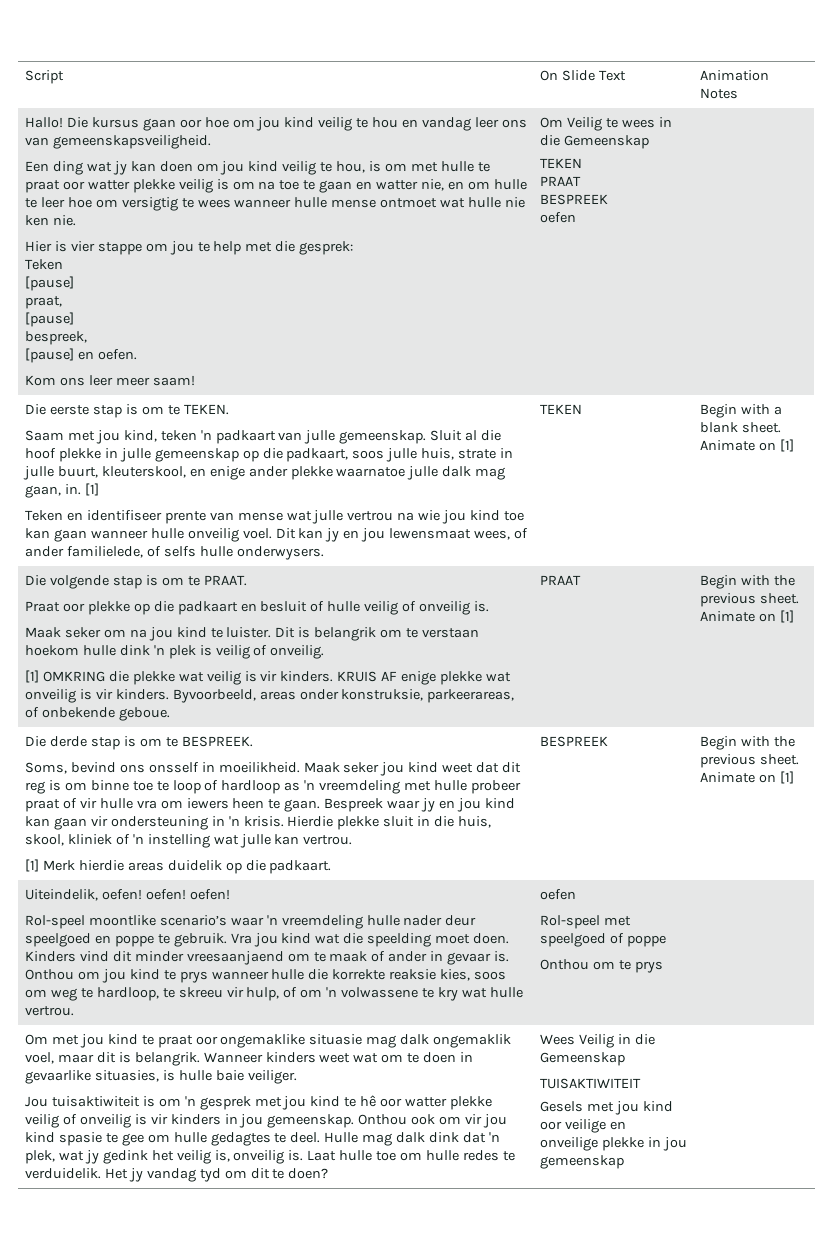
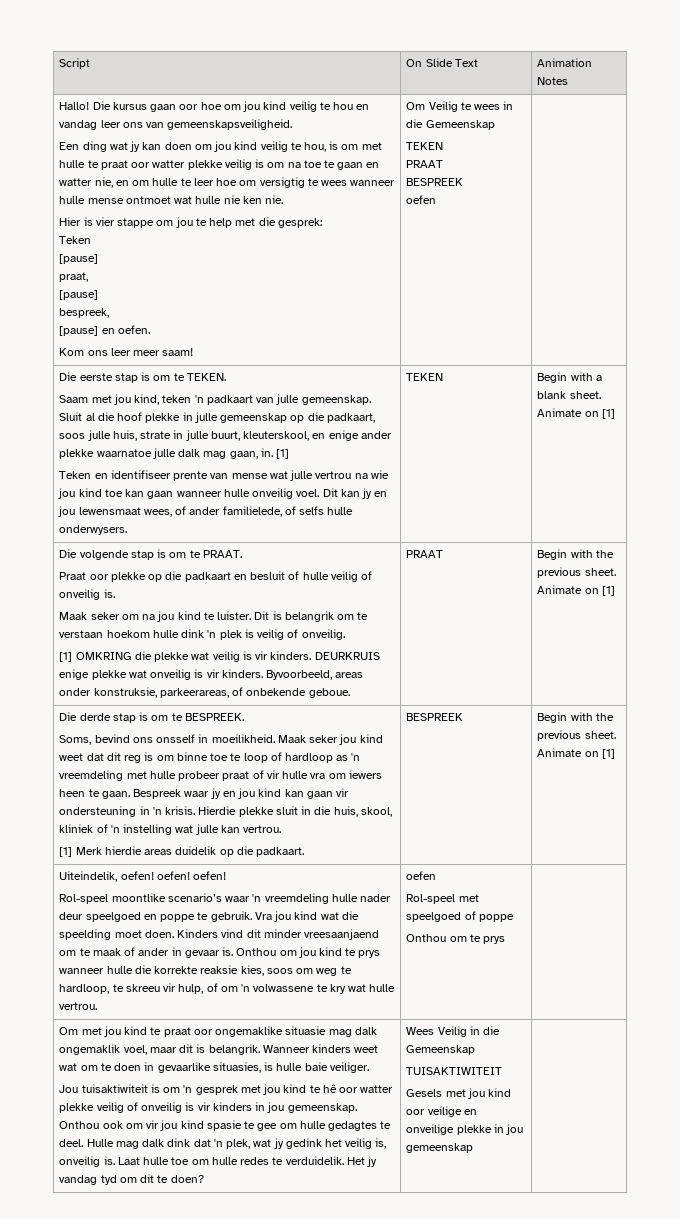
- KRUIS AF enige plekke wat onveilig is vir kinders.
+ DEURKRUIS enige plekke wat onveilig is vir kinders.

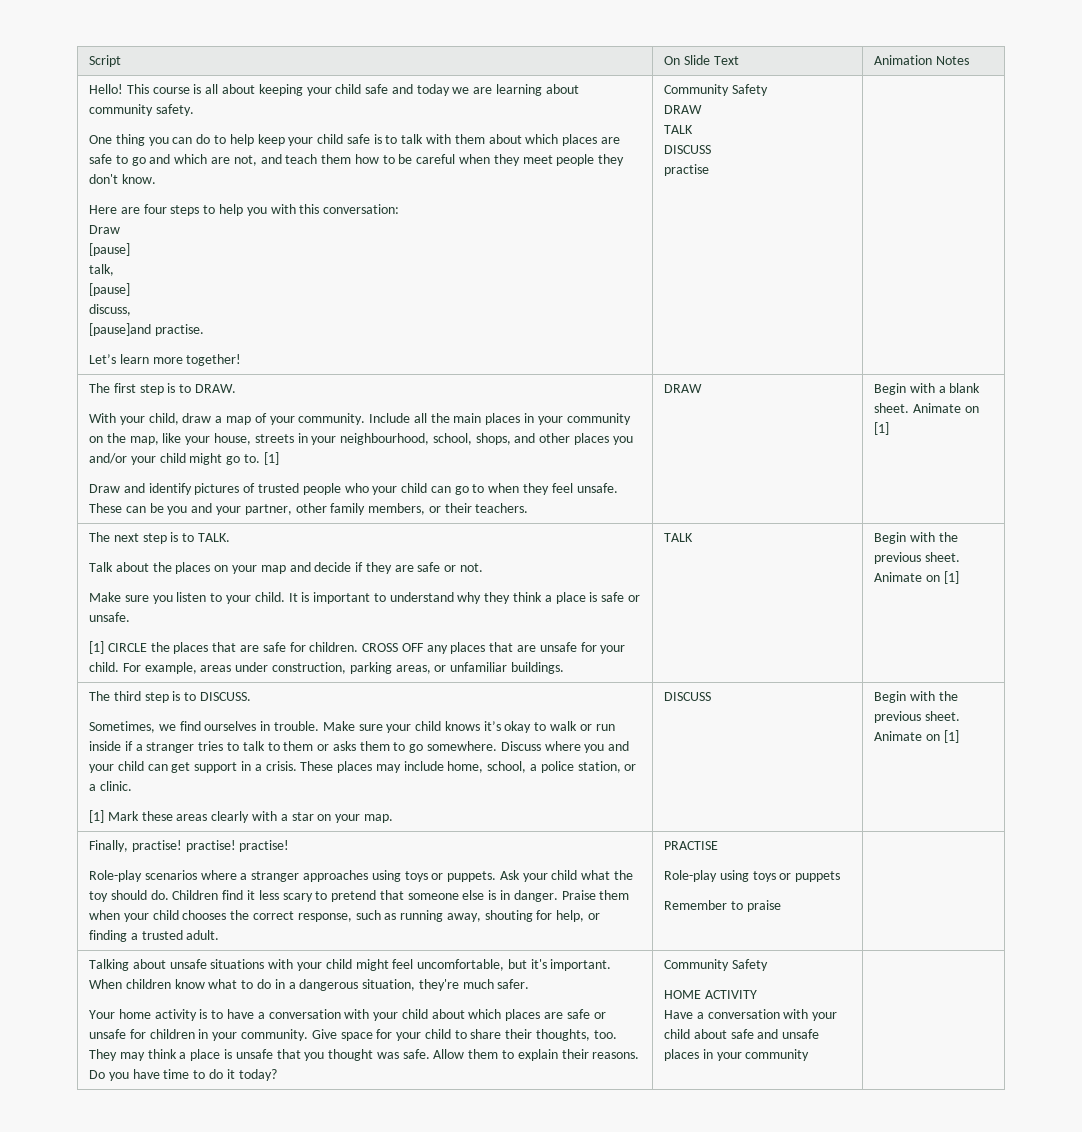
- Hallo! Die kursus gaan oor hoe om jou kind veilig te hou en vandag leer ons van gemeenskapsveiligheid.
- Een ding wat jy kan doen om jou kind veilig te hou, is om met hulle te praat oor watter plekke veilig is om na toe te gaan en watter nie, en om hulle te leer hoe om versigtig te wees wanneer hulle mense ontmoet wat hulle nie ken nie.
- Hier is vier stappe om jou te help met die gesprek:
- Teken
+ Hello! This course is all about keeping your child safe and today we are learning about community safety.
+ One thing you can do to help keep your child safe is to talk with them about which places are safe to go and which are not, and teach them how to be careful when they meet people they don't know.
+ Here are four steps to help you with this conversation:
+ Draw
  [pause]
- praat,
+ talk,
  [pause]
- bespreek,
- [pause] en oefen.
- Kom ons leer meer saam! | Om Veilig te wees in die Gemeenskap
- TEKEN
- PRAAT
- BESPREEK
- oefen |
- Die eerste stap is om te TEKEN.
- Saam met jou kind, teken 'n padkaart van julle gemeenskap. Sluit al die hoof plekke in julle gemeenskap op die padkaart, soos julle huis, strate in julle buurt, kleuterskool, en enige ander plekke waarnatoe julle dalk mag gaan, in. [1]
- Teken en identifiseer prente van mense wat julle vertrou na wie jou kind toe kan gaan wanneer hulle onveilig voel. Dit kan jy en jou lewensmaat wees, of ander familielede, of selfs hulle onderwysers. | TEKEN
+ discuss,
+ [pause]and practise.
+ Let’s learn more together! | Community Safety
+ DRAW
+ TALK
+ DISCUSS
+ practise |
+ The first step is to DRAW.
+ With your child, draw a map of your community. Include all the main places in your community on the map, like your house, streets in your neighbourhood, school, shops, and other places you and/or your child might go to. [1]
+ Draw and identify pictures of trusted people who your child can go to when they feel unsafe. These can be you and your partner, other family members, or their teachers. | DRAW
- Die volgende stap is om te PRAAT.
- Praat oor plekke op die padkaart en besluit of hulle veilig of onveilig is.
- Maak seker om na jou kind te luister. Dit is belangrik om te verstaan hoekom hulle dink 'n plek is veilig of onveilig.
- [1] OMKRING die plekke wat veilig is vir kinders. DEURKRUIS enige plekke wat onveilig is vir kinders. Byvoorbeeld, areas onder konstruksie, parkeerareas, of onbekende geboue. | PRAAT | Begin with the previous sheet. Animate on [1]
- Die derde stap is om te BESPREEK.
- Soms, bevind ons onsself in moeilikheid. Maak seker jou kind weet dat dit reg is om binne toe te loop of hardloop as 'n vreemdeling met hulle probeer praat of vir hulle vra om iewers heen te gaan. Bespreek waar jy en jou kind kan gaan vir ondersteuning in 'n krisis. Hierdie plekke sluit in die huis, skool, kliniek of 'n instelling wat julle kan vertrou.
- [1] Merk hierdie areas duidelik op die padkaart. | BESPREEK | Begin with the previous sheet. Animate on [1]
- Uiteindelik, oefen! oefen! oefen!
- Rol-speel moontlike scenario’s waar 'n vreemdeling hulle nader deur speelgoed en poppe te gebruik. Vra jou kind wat die speelding moet doen. Kinders vind dit minder vreesaanjaend om te maak of ander in gevaar is. Onthou om jou kind te prys wanneer hulle die korrekte reaksie kies, soos om weg te hardloop, te skreeu vir hulp, of om 'n volwassene te kry wat hulle vertrou. | oefen
- Rol-speel met speelgoed of poppe
- Onthou om te prys |
- Om met jou kind te praat oor ongemaklike situasie mag dalk ongemaklik voel, maar dit is belangrik. Wanneer kinders weet wat om te doen in gevaarlike situasies, is hulle baie veiliger.
- Jou tuisaktiwiteit is om 'n gesprek met jou kind te hê oor watter plekke veilig of onveilig is vir kinders in jou gemeenskap. Onthou ook om vir jou kind spasie te gee om hulle gedagtes te deel. Hulle mag dalk dink dat 'n plek, wat jy gedink het veilig is, onveilig is. Laat hulle toe om hulle redes te verduidelik. Het jy vandag tyd om dit te doen? | Wees Veilig in die Gemeenskap
- TUISAKTIWITEIT
- Gesels met jou kind oor veilige en onveilige plekke in jou gemeenskap
+ The next step is to TALK.
+ Talk about the places on your map and decide if they are safe or not.
+ Make sure you listen to your child. It is important to understand why they think a place is safe or unsafe.
+ [1] CIRCLE the places that are safe for children. CROSS OFF any places that are unsafe for your child. For example, areas under construction, parking areas, or unfamiliar buildings. | TALK | Begin with the previous sheet. Animate on [1]
+ The third step is to DISCUSS.
+ Sometimes, we find ourselves in trouble. Make sure your child knows it’s okay to walk or run inside if a stranger tries to talk to them or asks them to go somewhere. Discuss where you and your child can get support in a crisis. These places may include home, school, a police station, or a clinic.
+ [1] Mark these areas clearly with a star on your map. | DISCUSS | Begin with the previous sheet. Animate on [1]
+ Finally, practise! practise! practise!
+ Role-play scenarios where a stranger approaches using toys or puppets. Ask your child what the toy should do. Children find it less scary to pretend that someone else is in danger. Praise them when your child chooses the correct response, such as running away, shouting for help, or finding a trusted adult. | PRACTISE
+ Role-play using toys or puppets
+ Remember to praise |
+ Talking about unsafe situations with your child might feel uncomfortable, but it's important. When children know what to do in a dangerous situation, they're much safer.
+ Your home activity is to have a conversation with your child about which places are safe or unsafe for children in your community. Give space for your child to share their thoughts, too. They may think a place is unsafe that you thought was safe. Allow them to explain their reasons. Do you have time to do it today? | Community Safety
+ HOME ACTIVITY
+ Have a conversation with your child about safe and unsafe places in your community

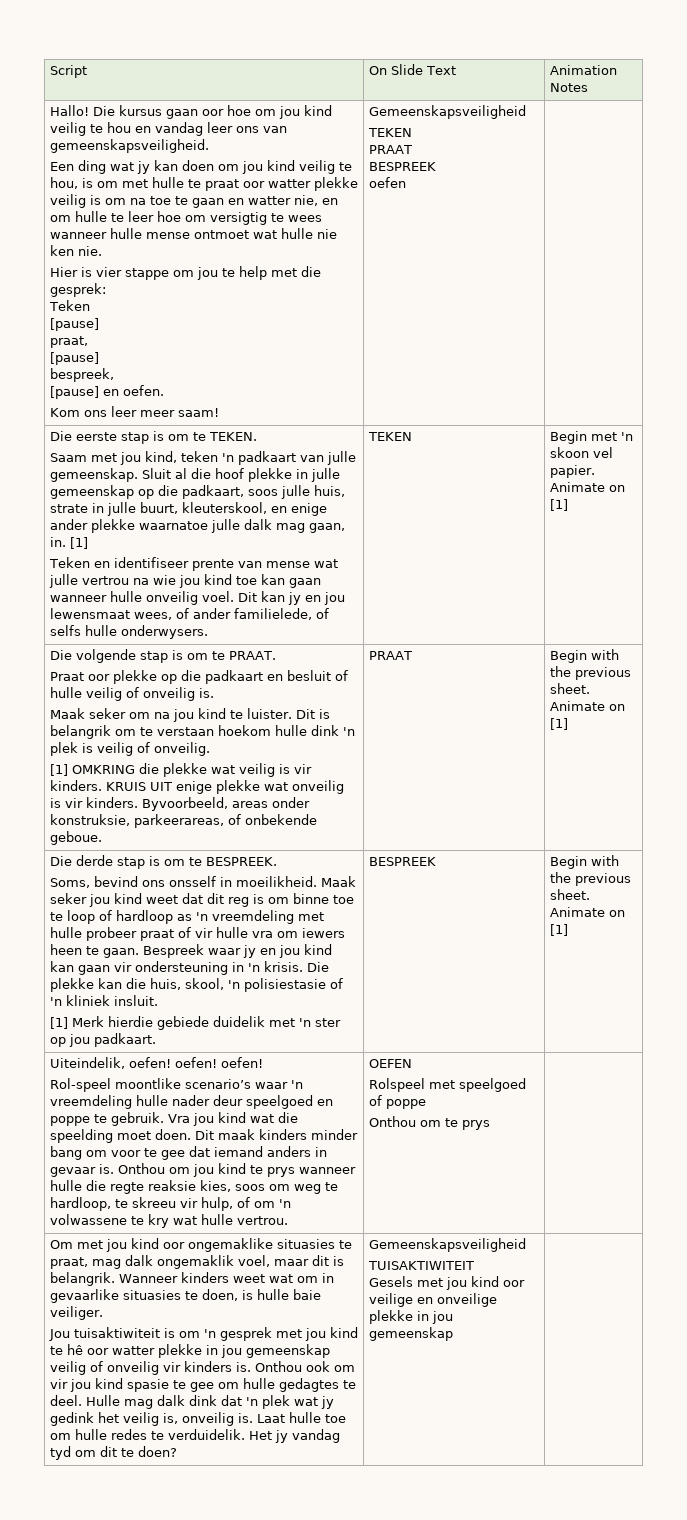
- Hello! This course is all about keeping your child safe and today we are learning about community safety.
- One thing you can do to help keep your child safe is to talk with them about which places are safe to go and which are not, and teach them how to be careful when they meet people they don't know.
- Here are four steps to help you with this conversation:
- Draw
+ Hallo! Die kursus gaan oor hoe om jou kind veilig te hou en vandag leer ons van gemeenskapsveiligheid.
+ Een ding wat jy kan doen om jou kind veilig te hou, is om met hulle te praat oor watter plekke veilig is om na toe te gaan en watter nie, en om hulle te leer hoe om versigtig te wees wanneer hulle mense ontmoet wat hulle nie ken nie.
+ Hier is vier stappe om jou te help met die gesprek:
+ Teken
  [pause]
- talk,
+ praat,
  [pause]
- discuss,
- [pause]and practise.
- Let’s learn more together! | Community Safety
- DRAW
- TALK
- DISCUSS
- practise |
- The first step is to DRAW.
- With your child, draw a map of your community. Include all the main places in your community on the map, like your house, streets in your neighbourhood, school, shops, and other places you and/or your child might go to. [1]
- Draw and identify pictures of trusted people who your child can go to when they feel unsafe. These can be you and your partner, other family members, or their teachers. | DRAW | Begin with a blank sheet. Animate on [1]
- The next step is to TALK.
- Talk about the places on your map and decide if they are safe or not.
- Make sure you listen to your child. It is important to understand why they think a place is safe or unsafe.
- [1] CIRCLE the places that are safe for children. CROSS OFF any places that are unsafe for your child. For example, areas under construction, parking areas, or unfamiliar buildings. | TALK | Begin with the previous sheet. Animate on [1]
- The third step is to DISCUSS.
- Sometimes, we find ourselves in trouble. Make sure your child knows it’s okay to walk or run inside if a stranger tries to talk to them or asks them to go somewhere. Discuss where you and your child can get support in a crisis. These places may include home, school, a police station, or a clinic.
- [1] Mark these areas clearly with a star on your map. | DISCUSS | Begin with the previous sheet. Animate on [1]
- Finally, practise! practise! practise!
- Role-play scenarios where a stranger approaches using toys or puppets. Ask your child what the toy should do. Children find it less scary to pretend that someone else is in danger. Praise them when your child chooses the correct response, such as running away, shouting for help, or finding a trusted adult. | PRACTISE
- Role-play using toys or puppets
- Remember to praise |
- Talking about unsafe situations with your child might feel uncomfortable, but it's important. When children know what to do in a dangerous situation, they're much safer.
- Your home activity is to have a conversation with your child about which places are safe or unsafe for children in your community. Give space for your child to share their thoughts, too. They may think a place is unsafe that you thought was safe. Allow them to explain their reasons. Do you have time to do it today? | Community Safety
- HOME ACTIVITY
- Have a conversation with your child about safe and unsafe places in your community
+ bespreek,
+ [pause] en oefen.
+ Kom ons leer meer saam! | Gemeenskapsveiligheid
+ TEKEN
+ PRAAT
+ BESPREEK
+ oefen |
+ Die eerste stap is om te TEKEN.
+ Saam met jou kind, teken 'n padkaart van julle gemeenskap. Sluit al die hoof plekke in julle gemeenskap op die padkaart, soos julle huis, strate in julle buurt, kleuterskool, en enige ander plekke waarnatoe julle dalk mag gaan, in. [1]
+ Teken en identifiseer prente van mense wat julle vertrou na wie jou kind toe kan gaan wanneer hulle onveilig voel. Dit kan jy en jou lewensmaat wees, of ander familielede, of selfs hulle onderwysers. | TEKEN | Begin met 'n skoon vel papier. Animate on [1]
+ Die volgende stap is om te PRAAT.
+ Praat oor plekke op die padkaart en besluit of hulle veilig of onveilig is.
+ Maak seker om na jou kind te luister. Dit is belangrik om te verstaan hoekom hulle dink 'n plek is veilig of onveilig.
+ [1] OMKRING die plekke wat veilig is vir kinders. KRUIS UIT enige plekke wat onveilig is vir kinders. Byvoorbeeld, areas onder konstruksie, parkeerareas, of onbekende geboue. | PRAAT | Begin with the previous sheet. Animate on [1]
+ Die derde stap is om te BESPREEK.
+ Soms, bevind ons onsself in moeilikheid. Maak seker jou kind weet dat dit reg is om binne toe te loop of hardloop as 'n vreemdeling met hulle probeer praat of vir hulle vra om iewers heen te gaan. Bespreek waar jy en jou kind kan gaan vir ondersteuning in 'n krisis. Die plekke kan die huis, skool, 'n polisiestasie of 'n kliniek insluit.
+ [1] Merk hierdie gebiede duidelik met 'n ster op jou padkaart. | BESPREEK | Begin with the previous sheet. Animate on [1]
+ Uiteindelik, oefen! oefen! oefen!
+ Rol-speel moontlike scenario’s waar 'n vreemdeling hulle nader deur speelgoed en poppe te gebruik. Vra jou kind wat die speelding moet doen. Dit maak kinders minder bang om voor te gee dat iemand anders in gevaar is. Onthou om jou kind te prys wanneer hulle die regte reaksie kies, soos om weg te hardloop, te skreeu vir hulp, of om 'n volwassene te kry wat hulle vertrou. | OEFEN
+ Rolspeel met speelgoed of poppe
+ Onthou om te prys |
+ Om met jou kind oor ongemaklike situasies te praat, mag dalk ongemaklik voel, maar dit is belangrik. Wanneer kinders weet wat om in gevaarlike situasies te doen, is hulle baie veiliger.
+ Jou tuisaktiwiteit is om 'n gesprek met jou kind te hê oor watter plekke in jou gemeenskap veilig of onveilig vir kinders is. Onthou ook om vir jou kind spasie te gee om hulle gedagtes te deel. Hulle mag dalk dink dat 'n plek wat jy gedink het veilig is, onveilig is. Laat hulle toe om hulle redes te verduidelik. Het jy vandag tyd om dit te doen? | Gemeenskapsveiligheid
+ TUISAKTIWITEIT
+ Gesels met jou kind oor veilige en onveilige plekke in jou gemeenskap

